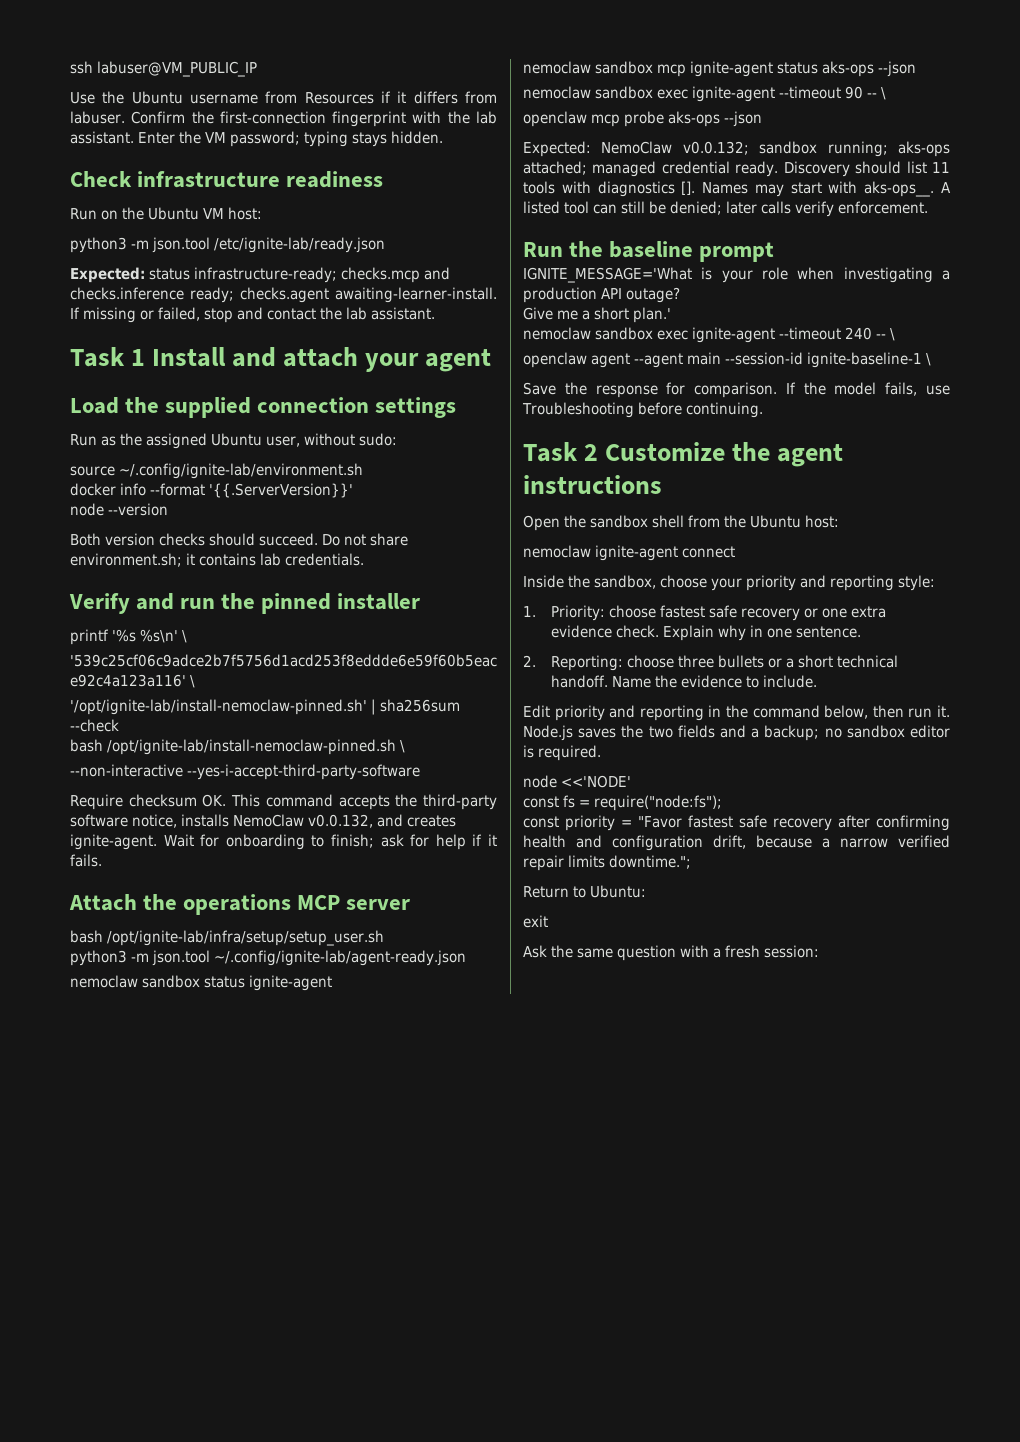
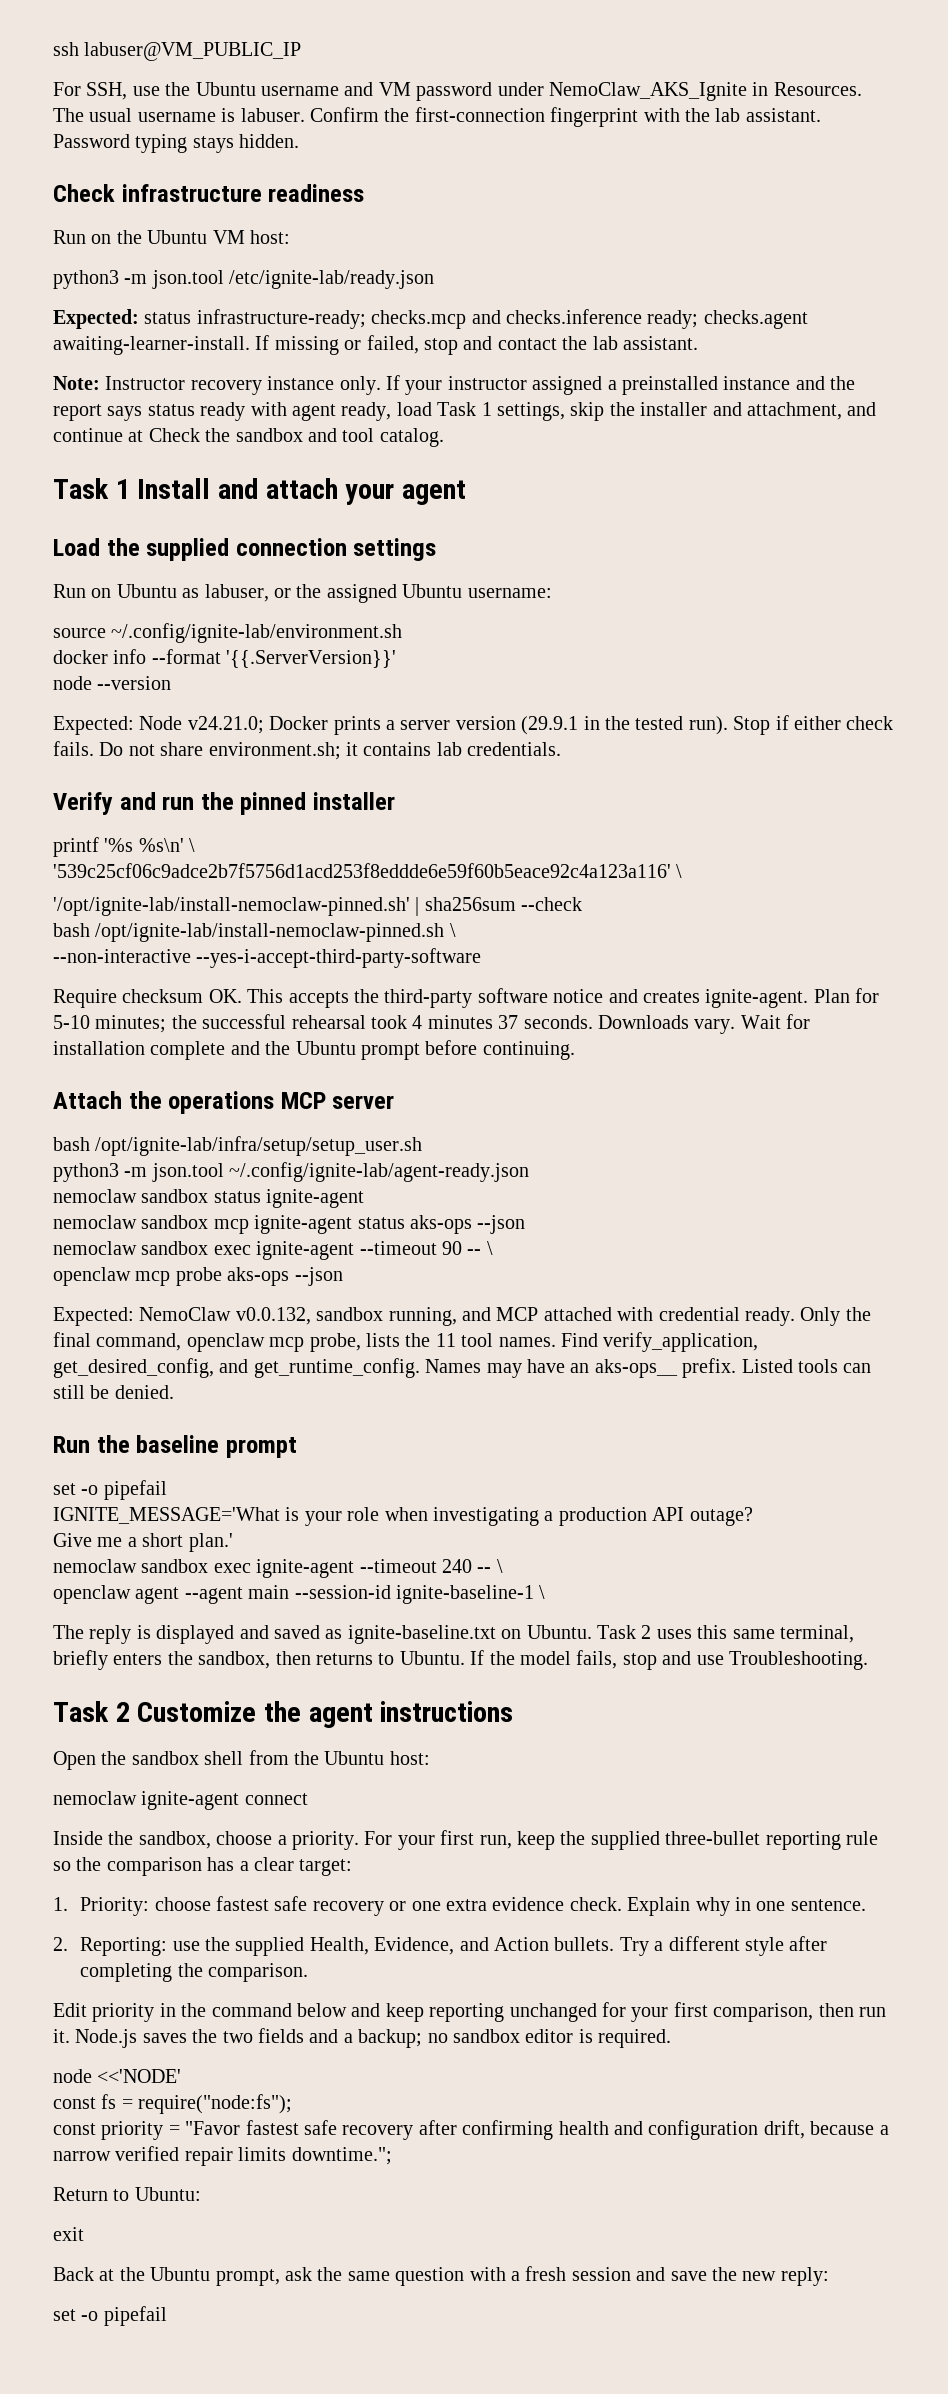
- Use the Ubuntu username from Resources if it differs from labuser.
+ For SSH, use the Ubuntu username and VM password under NemoClaw_AKS_Ignite in Resources. The usual username is labuser.
- Enter the VM password; typing stays hidden.
+ Password typing stays hidden.
+ Note: Instructor recovery instance only. If your instructor assigned a preinstalled instance and the report says status ready with agent ready, load Task 1 settings, skip the installer and attachment, and continue at Check the sandbox and tool catalog.
- Run as the assigned Ubuntu user, without sudo:
+ Run on Ubuntu as labuser, or the assigned Ubuntu username:
- Both version checks should succeed.
+ Expected: Node v24.21.0; Docker prints a server version (29.9.1 in the tested run). Stop if either check fails.
- Require checksum OK. This command accepts the third-party software notice, installs NemoClaw v0.0.132, and creates ignite-agent. Wait for onboarding to finish; ask for help if it fails.
+ Require checksum OK. This accepts the third-party software notice and creates ignite-agent. Plan for 5-10 minutes; the successful rehearsal took 4 minutes 37 seconds. Downloads vary. Wait for installation complete and the Ubuntu prompt before continuing.
- Expected: NemoClaw v0.0.132; sandbox running; aks-ops attached; managed credential ready. Discovery should list 11 tools with diagnostics []. Names may start with aks-ops__. A listed tool can still be denied; later calls verify enforcement.
+ Expected: NemoClaw v0.0.132, sandbox running, and MCP attached with credential ready. Only the final command, openclaw mcp probe, lists the 11 tool names. Find verify_application, get_desired_config, and get_runtime_config. Names may have an aks-ops__ prefix. Listed tools can still be denied.
  Run the baseline prompt
+ set -o pipefail
- Save the response for comparison. If the model fails, use Troubleshooting before continuing.
+ The reply is displayed and saved as ignite-baseline.txt on Ubuntu. Task 2 uses this same terminal, briefly enters the sandbox, then returns to Ubuntu. If the model fails, stop and use Troubleshooting.
- Inside the sandbox, choose your priority and reporting style:
+ Inside the sandbox, choose a priority. For your first run, keep the supplied three-bullet reporting rule so the comparison has a clear target:
- 2. Reporting: choose three bullets or a short technical handoff. Name the evidence to include.
+ 2. Reporting: use the supplied Health, Evidence, and Action bullets. Try a different style after completing the comparison.
- Edit priority and reporting in the command below, then run it.
+ Edit priority in the command below and keep reporting unchanged for your first comparison, then run it.
- Ask the same question with a fresh session:
+ Back at the Ubuntu prompt, ask the same question with a fresh session and save the new reply:
+ set -o pipefail

